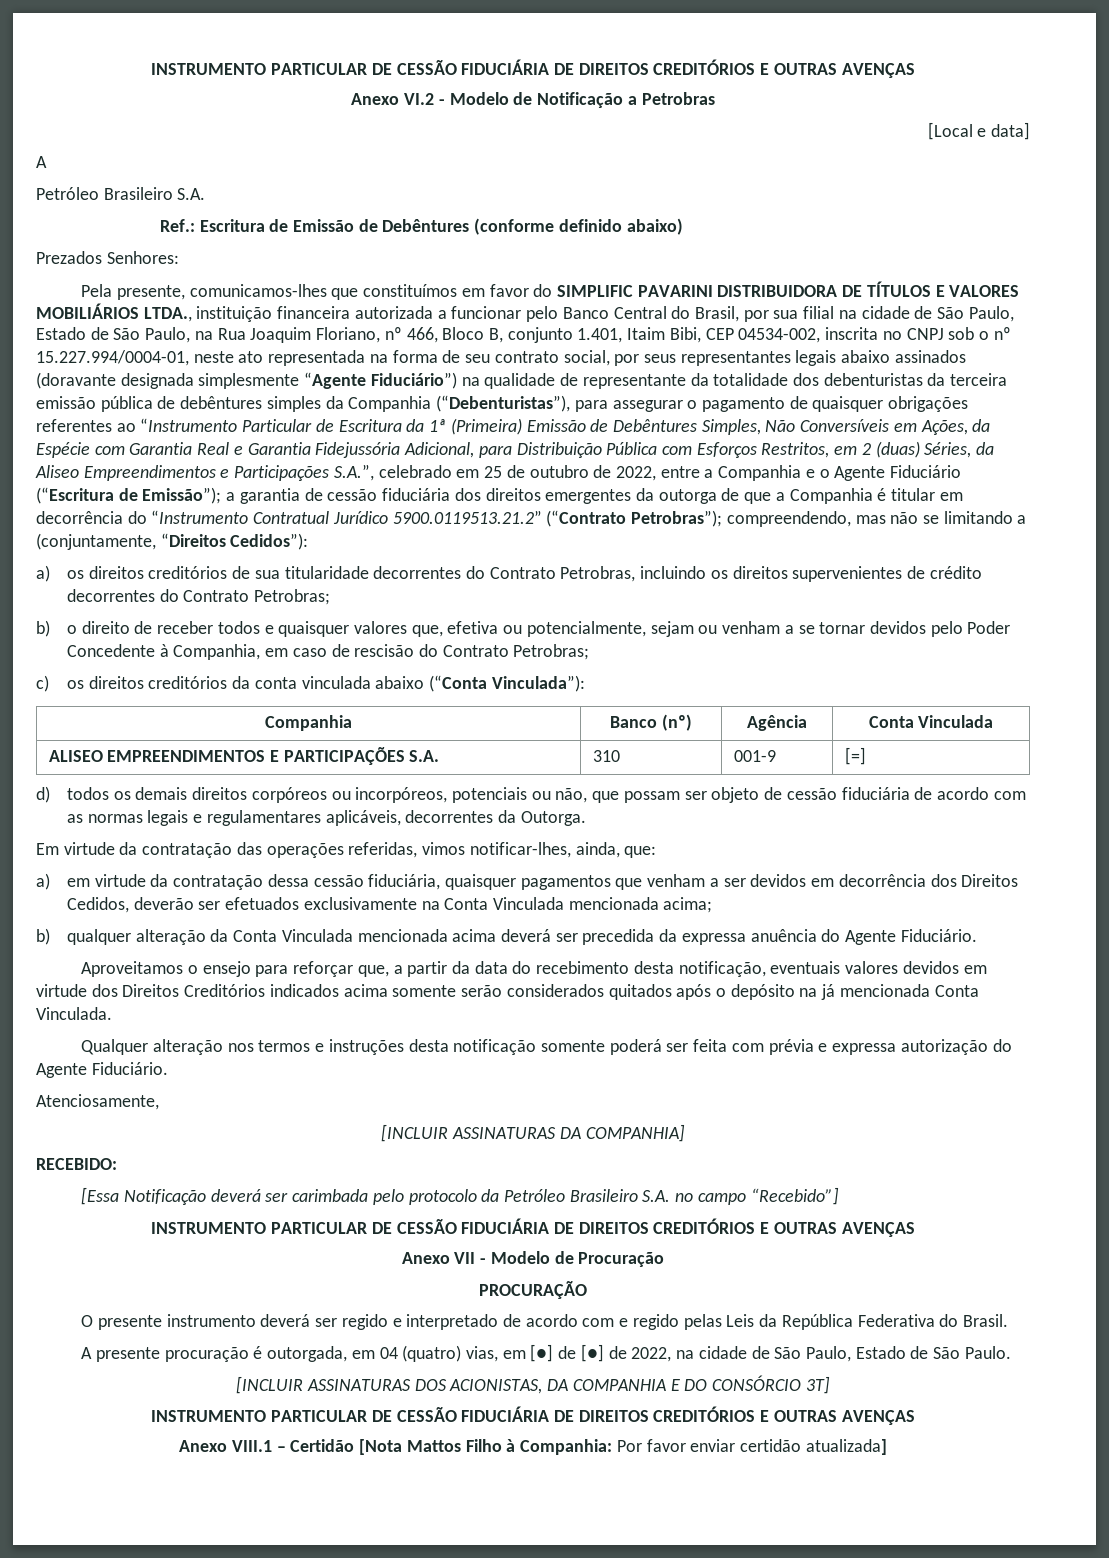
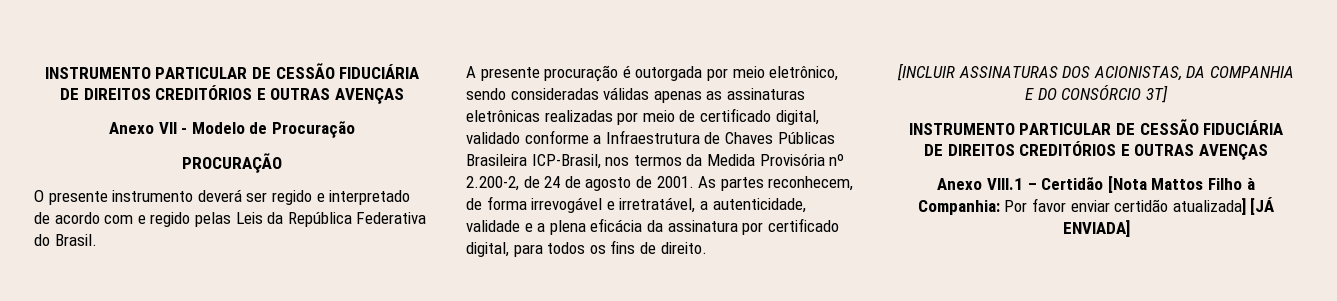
- Anexo VI.2 - Modelo de Notificação a Petrobras
- [Local e data]
- A
- Petróleo Brasileiro S.A.
- Ref.: Escritura de Emissão de Debêntures (conforme definido abaixo)
- Prezados Senhores:
- Pela presente, comunicamos-lhes que constituímos em favor do SIMPLIFIC PAVARINI DISTRIBUIDORA DE TÍTULOS E VALORES MOBILIÁRIOS LTDA., instituição financeira autorizada a funcionar pelo Banco Central do Brasil, por sua filial na cidade de São Paulo, Estado de São Paulo, na Rua Joaquim Floriano, nº 466, Bloco B, conjunto 1.401, Itaim Bibi, CEP 04534-002, inscrita no CNPJ sob o nº 15.227.994/0004-01, neste ato representada na forma de seu contrato social, por seus representantes legais abaixo assinados (doravante designada simplesmente “Agente Fiduciário”) na qualidade de representante da totalidade dos debenturistas da terceira emissão pública de debêntures simples da Companhia (“Debenturistas”), para assegurar o pagamento de quaisquer obrigações referentes ao “Instrumento Particular de Escritura da 1ª (Primeira) Emissão de Debêntures Simples, Não Conversíveis em Ações, da Espécie com Garantia Real e Garantia Fidejussória Adicional, para Distribuição Pública com Esforços Restritos, em 2 (duas) Séries, da Aliseo Empreendimentos e Participações S.A.”, celebrado em 25 de outubro de 2022, entre a Companhia e o Agente Fiduciário (“Escritura de Emissão”); a garantia de cessão fiduciária dos direitos emergentes da outorga de que a Companhia é titular em decorrência do “Instrumento Contratual Jurídico 5900.0119513.21.2” (“Contrato Petrobras”); compreendendo, mas não se limitando a (conjuntamente, “Direitos Cedidos”):
- a) os direitos creditórios de sua titularidade decorrentes do Contrato Petrobras, incluindo os direitos supervenientes de crédito decorrentes do Contrato Petrobras;
- b) o direito de receber todos e quaisquer valores que, efetiva ou potencialmente, sejam ou venham a se tornar devidos pelo Poder Concedente à Companhia, em caso de rescisão do Contrato Petrobras;
- c) os direitos creditórios da conta vinculada abaixo (“Conta Vinculada”):
- Companhia | Banco (nº) | Agência | Conta Vinculada
- ALISEO EMPREENDIMENTOS E PARTICIPAÇÕES S.A. | 310 | 001-9 | [=]
- d) todos os demais direitos corpóreos ou incorpóreos, potenciais ou não, que possam ser objeto de cessão fiduciária de acordo com as normas legais e regulamentares aplicáveis, decorrentes da Outorga.
- Em virtude da contratação das operações referidas, vimos notificar-lhes, ainda, que:
- a) em virtude da contratação dessa cessão fiduciária, quaisquer pagamentos que venham a ser devidos em decorrência dos Direitos Cedidos, deverão ser efetuados exclusivamente na Conta Vinculada mencionada acima;
- b) qualquer alteração da Conta Vinculada mencionada acima deverá ser precedida da expressa anuência do Agente Fiduciário.
- Aproveitamos o ensejo para reforçar que, a partir da data do recebimento desta notificação, eventuais valores devidos em virtude dos Direitos Creditórios indicados acima somente serão considerados quitados após o depósito na já mencionada Conta Vinculada.
- Qualquer alteração nos termos e instruções desta notificação somente poderá ser feita com prévia e expressa autorização do Agente Fiduciário.
- Atenciosamente,
- [INCLUIR ASSINATURAS DA COMPANHIA]
- RECEBIDO:
- [Essa Notificação deverá ser carimbada pelo protocolo da Petróleo Brasileiro S.A. no campo “Recebido”]
- INSTRUMENTO PARTICULAR DE CESSÃO FIDUCIÁRIA DE DIREITOS CREDITÓRIOS E OUTRAS AVENÇAS
- A presente procuração é outorgada, em 04 (quatro) vias, em [●] de [●] de 2022, na cidade de São Paulo, Estado de São Paulo.
+ A presente procuração é outorgada por meio eletrônico, sendo consideradas válidas apenas as assinaturas eletrônicas realizadas por meio de certificado digital, validado conforme a Infraestrutura de Chaves Públicas Brasileira ICP-Brasil, nos termos da Medida Provisória nº 2.200-2, de 24 de agosto de 2001. As partes reconhecem, de forma irrevogável e irretratável, a autenticidade, validade e a plena eficácia da assinatura por certificado digital, para todos os fins de direito.
- Anexo VIII.1 – Certidão [Nota Mattos Filho à Companhia: Por favor enviar certidão atualizada]
+ Anexo VIII.1 – Certidão [Nota Mattos Filho à Companhia: Por favor enviar certidão atualizada] [JÁ ENVIADA]

